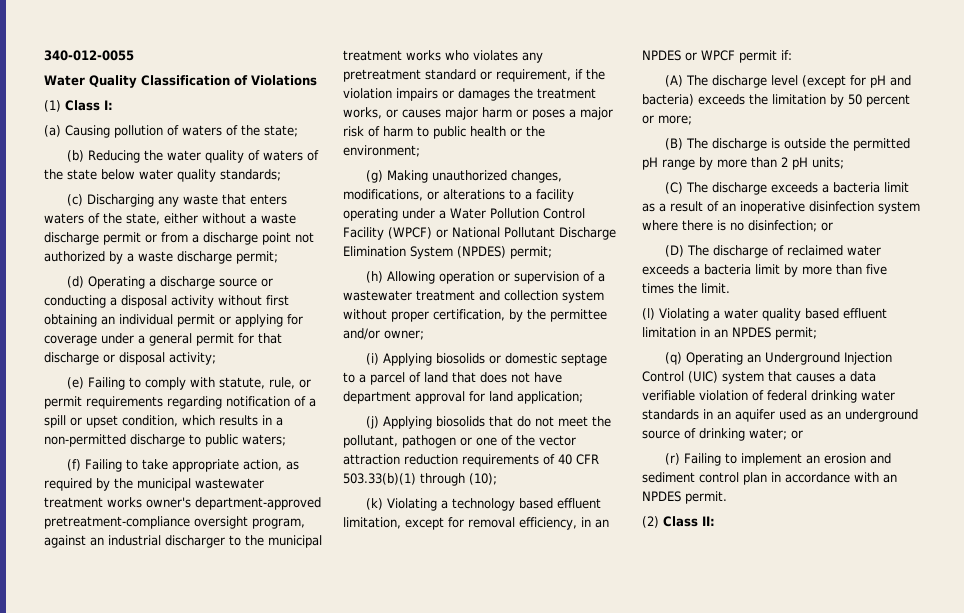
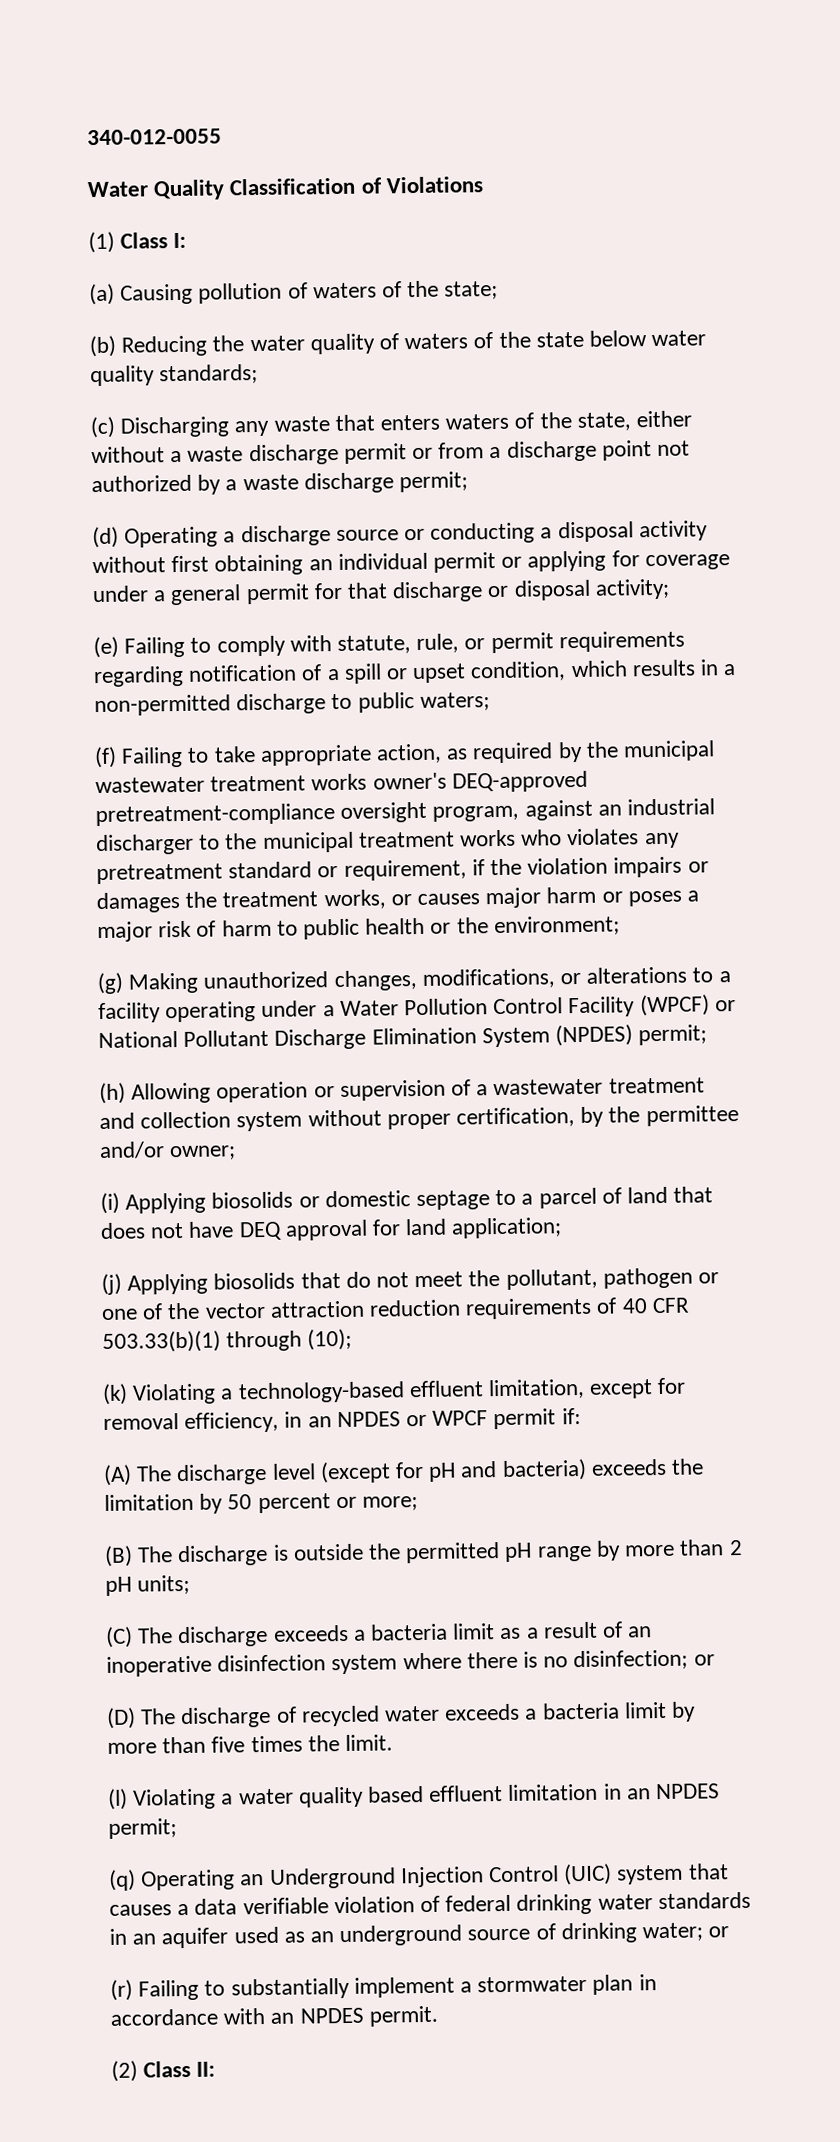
- (f) Failing to take appropriate action, as required by the municipal wastewater treatment works owner's department-approved pretreatment-compliance oversight program, against an industrial discharger to the municipal treatment works who violates any pretreatment standard or requirement, if the violation impairs or damages the treatment works, or causes major harm or poses a major risk of harm to public health or the environment;
+ (f) Failing to take appropriate action, as required by the municipal wastewater treatment works owner's DEQ-approved pretreatment-compliance oversight program, against an industrial discharger to the municipal treatment works who violates any pretreatment standard or requirement, if the violation impairs or damages the treatment works, or causes major harm or poses a major risk of harm to public health or the environment;
- (i) Applying biosolids or domestic septage to a parcel of land that does not have department approval for land application;
+ (i) Applying biosolids or domestic septage to a parcel of land that does not have DEQ approval for land application;
- (k) Violating a technology based effluent limitation, except for removal efficiency, in an NPDES or WPCF permit if:
+ (k) Violating a technology-based effluent limitation, except for removal efficiency, in an NPDES or WPCF permit if:
- (D) The discharge of reclaimed water exceeds a bacteria limit by more than five times the limit.
+ (D) The discharge of recycled water exceeds a bacteria limit by more than five times the limit.
- (r) Failing to implement an erosion and sediment control plan in accordance with an NPDES permit.
+ (r) Failing to substantially implement a stormwater plan in accordance with an NPDES permit.

